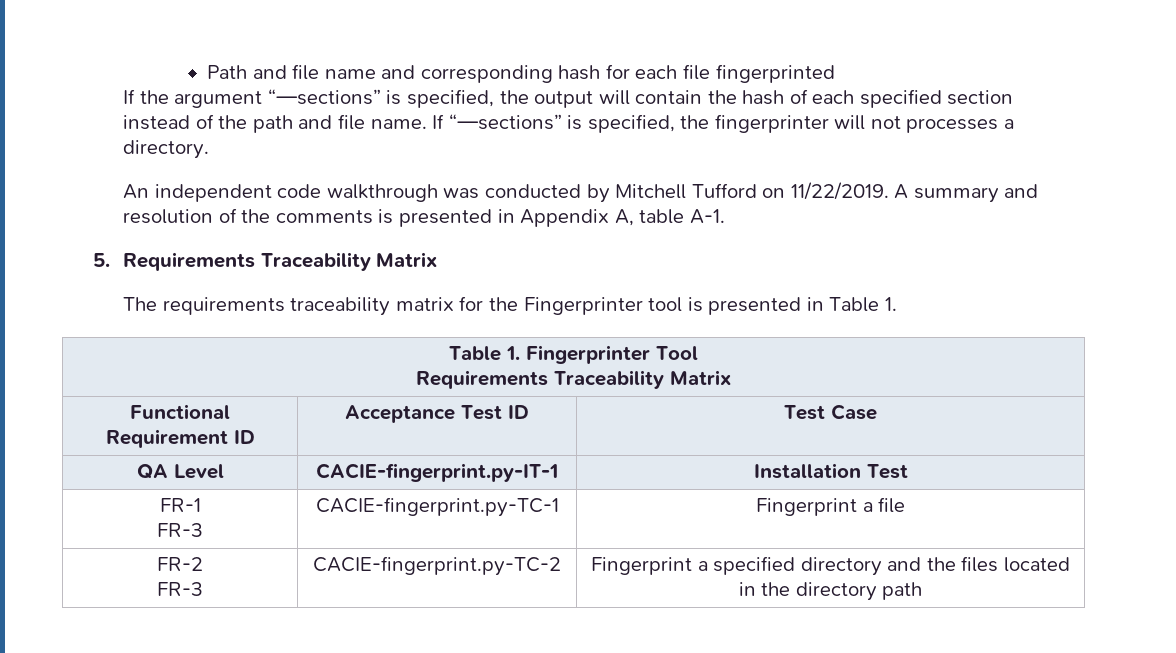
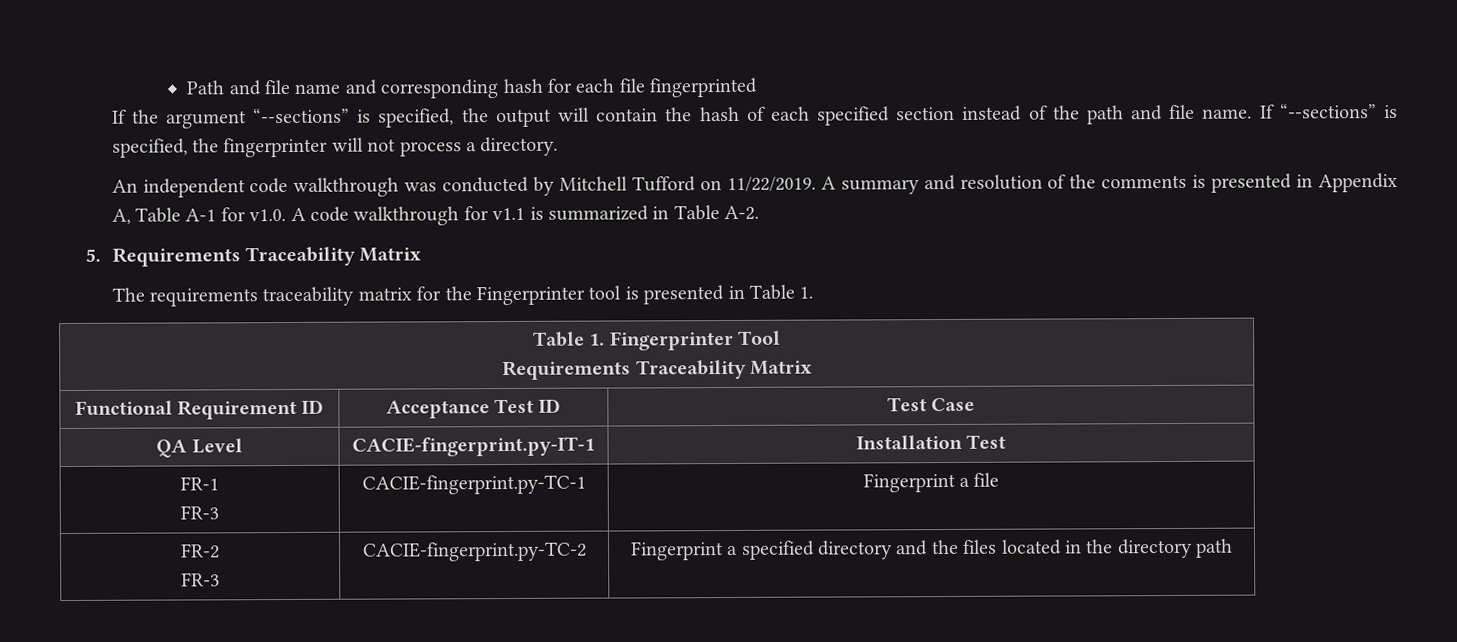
- If the argument “—sections” is specified, the output will contain the hash of each specified section instead of the path and file name.
+ If the argument “--sections” is specified, the output will contain the hash of each specified section instead of the path and file name.
- If “—sections” is specified, the fingerprinter will not processes a directory.
+ If “--sections” is specified, the fingerprinter will not process a directory.
- A summary and resolution of the comments is presented in Appendix A, table A-1.
+ A summary and resolution of the comments is presented in Appendix A, Table A-1 for v1.0. A code walkthrough for v1.1 is summarized in Table A-2.

